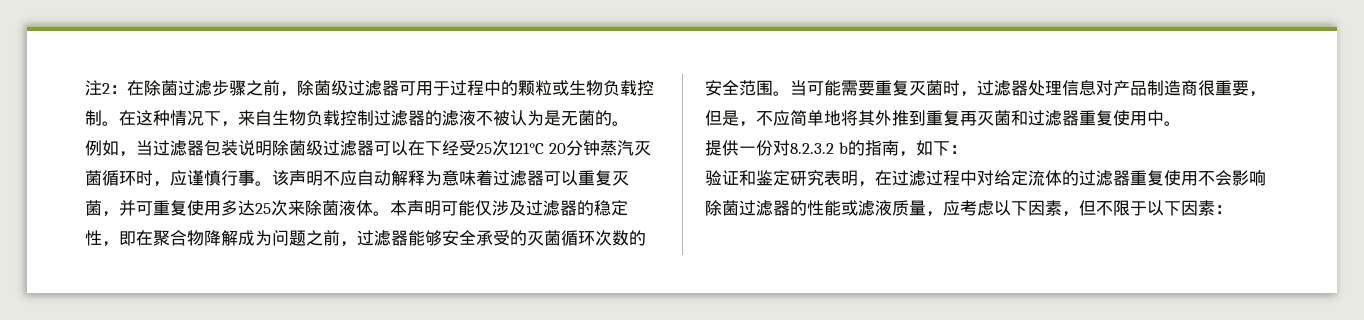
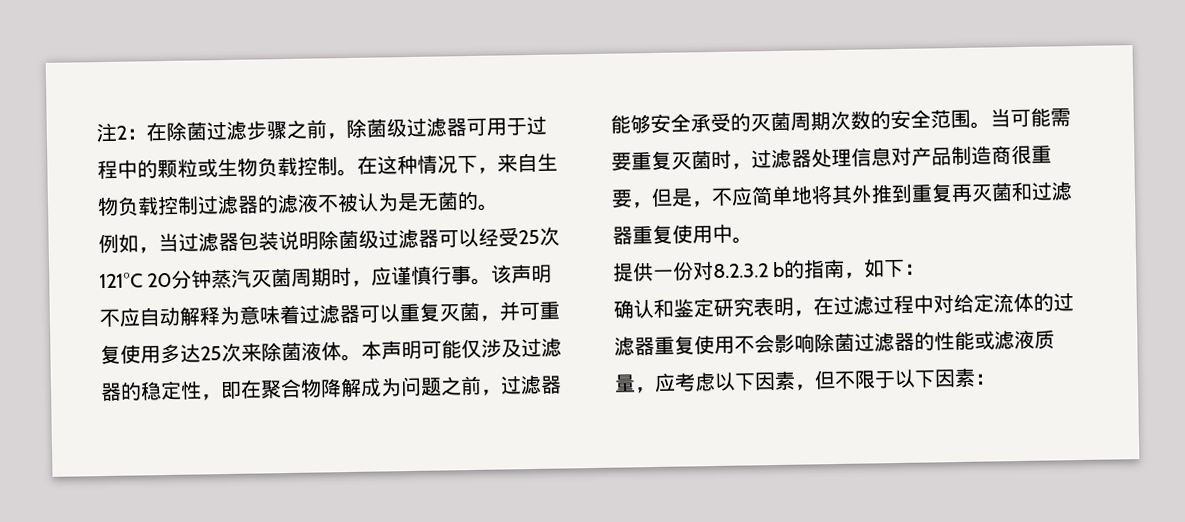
- 例如，当过滤器包装说明除菌级过滤器可以在下经受25次121°C 20分钟蒸汽灭菌循环时，应谨慎行事。
+ 例如，当过滤器包装说明除菌级过滤器可以经受25次121°C 20分钟蒸汽灭菌周期时，应谨慎行事。
- 本声明可能仅涉及过滤器的稳定性，即在聚合物降解成为问题之前，过滤器能够安全承受的灭菌循环次数的安全范围。
+ 本声明可能仅涉及过滤器的稳定性，即在聚合物降解成为问题之前，过滤器能够安全承受的灭菌周期次数的安全范围。
- 验证和鉴定研究表明，在过滤过程中对给定流体的过滤器重复使用不会影响除菌过滤器的性能或滤液质量，应考虑以下因素，但不限于以下因素：
+ 确认和鉴定研究表明，在过滤过程中对给定流体的过滤器重复使用不会影响除菌过滤器的性能或滤液质量，应考虑以下因素，但不限于以下因素：

